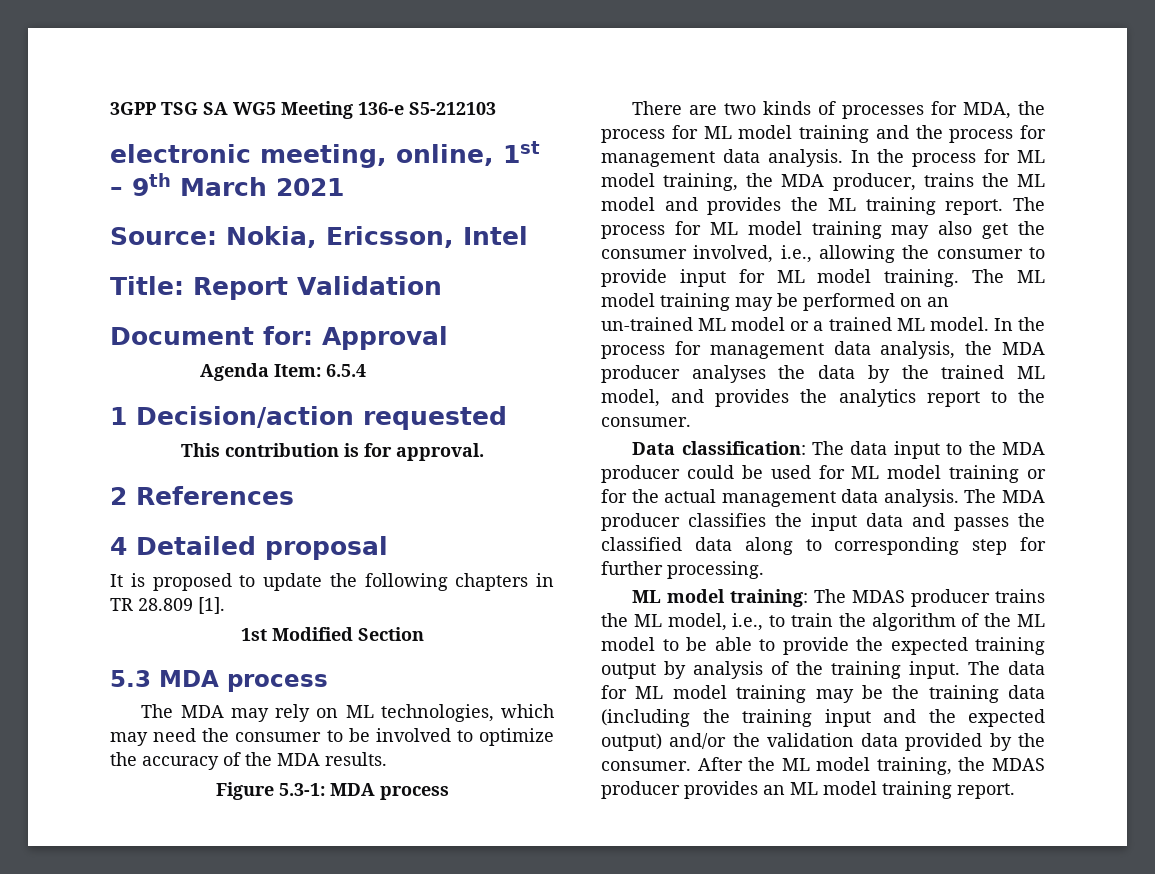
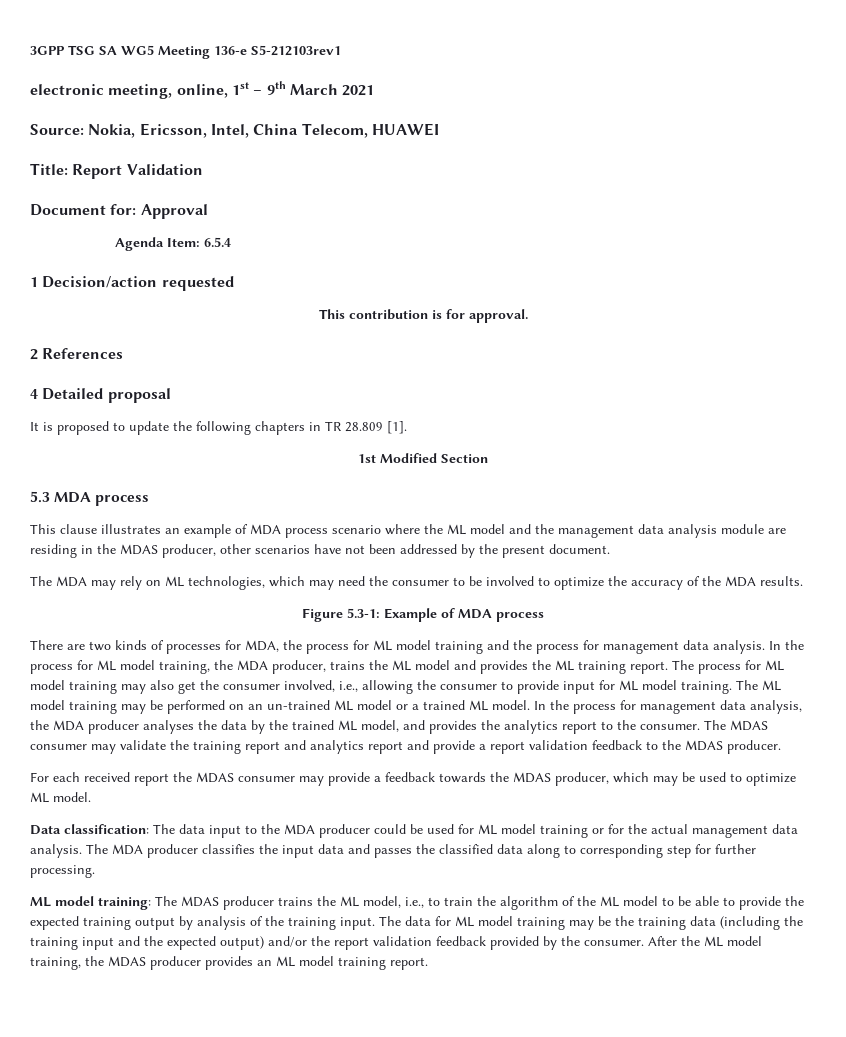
- 3GPP TSG SA WG5 Meeting 136-e S5-212103
+ 3GPP TSG SA WG5 Meeting 136-e S5-212103rev1
- Source: Nokia, Ericsson, Intel
+ Source: Nokia, Ericsson, Intel, China Telecom, HUAWEI
+ This clause illustrates an example of MDA process scenario where the ML model and the management data analysis module are residing in the MDAS producer, other scenarios have not been addressed by the present document.
- Figure 5.3-1: MDA process
+ Figure 5.3-1: Example of MDA process
+ The MDAS consumer may validate the training report and analytics report and provide a report validation feedback to the MDAS producer.
+ For each received report the MDAS consumer may provide a feedback towards the MDAS producer, which may be used to optimize ML model.
- The data for ML model training may be the training data (including the training input and the expected output) and/or the validation data provided by the consumer.
+ The data for ML model training may be the training data (including the training input and the expected output) and/or the report validation feedback provided by the consumer.

